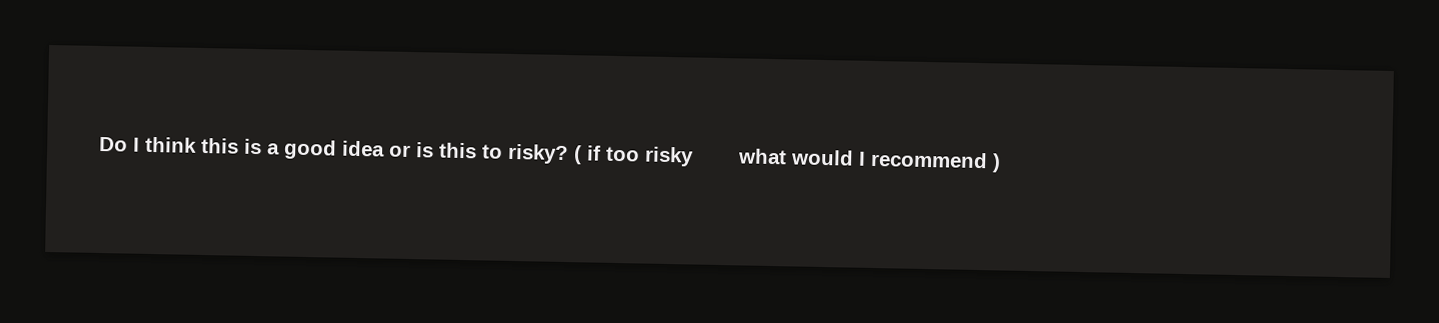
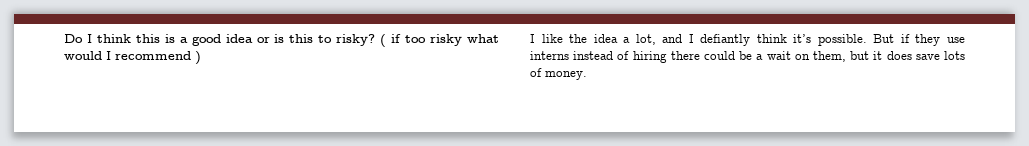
+ I like the idea a lot, and I defiantly think it’s possible. But if they use interns instead of hiring there could be a wait on them, but it does save lots of money.

